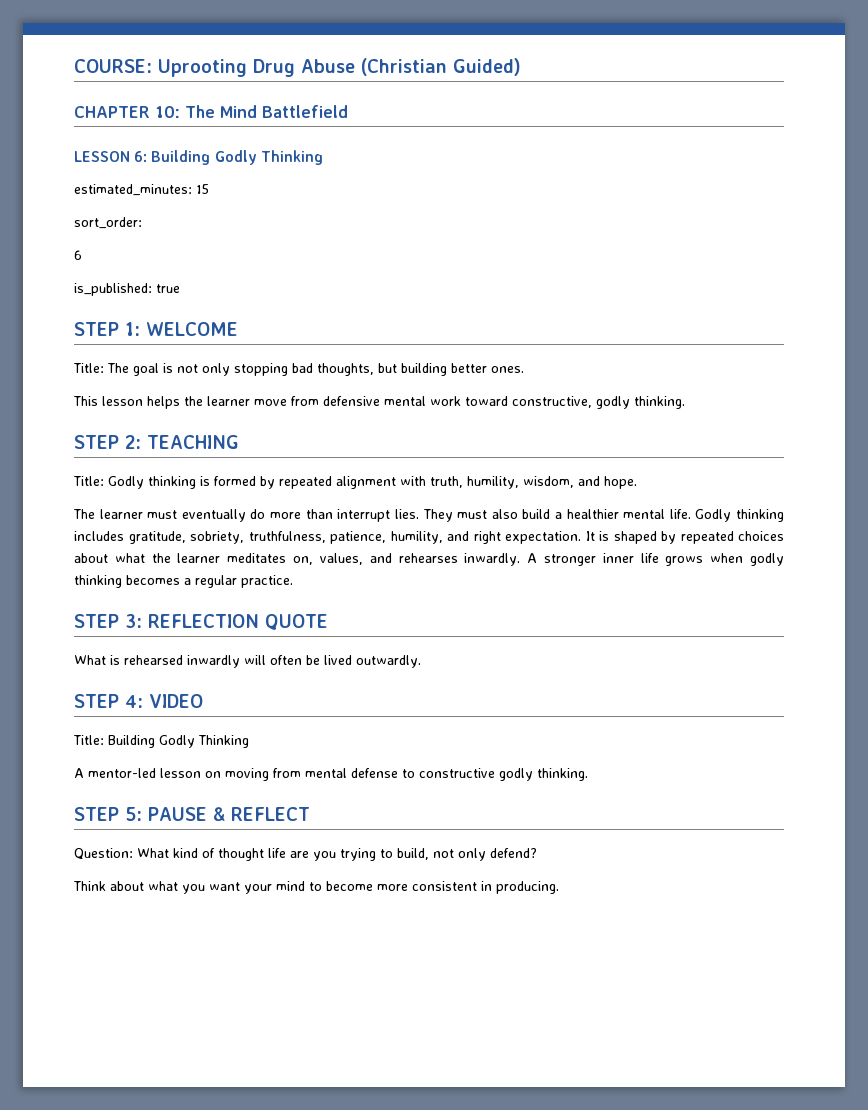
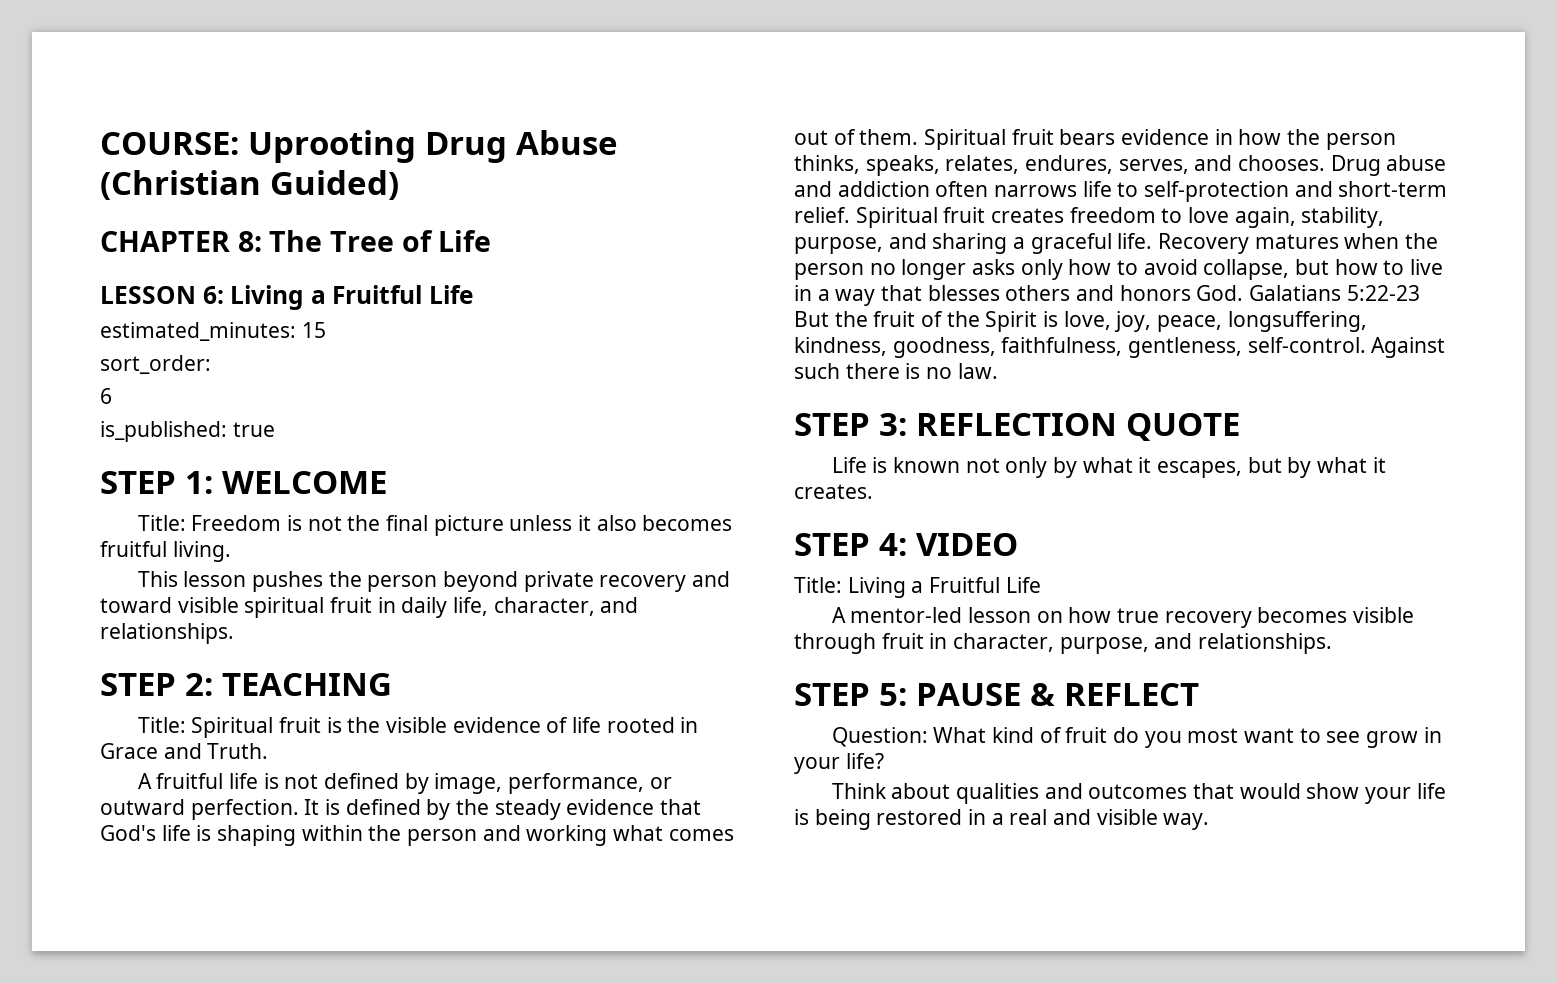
- CHAPTER 10: The Mind Battlefield
- LESSON 6: Building Godly Thinking
+ CHAPTER 8: The Tree of Life
+ LESSON 6: Living a Fruitful Life
- Title: The goal is not only stopping bad thoughts, but building better ones.
- This lesson helps the learner move from defensive mental work toward constructive, godly thinking.
+ Title: Freedom is not the final picture unless it also becomes fruitful living.
+ This lesson pushes the person beyond private recovery and toward visible spiritual fruit in daily life, character, and relationships.
  STEP 2: TEACHING
- Title: Godly thinking is formed by repeated alignment with truth, humility, wisdom, and hope.
- The learner must eventually do more than interrupt lies. They must also build a healthier mental life. Godly thinking includes gratitude, sobriety, truthfulness, patience, humility, and right expectation. It is shaped by repeated choices about what the learner meditates on, values, and rehearses inwardly. A stronger inner life grows when godly thinking becomes a regular practice.
+ Title: Spiritual fruit is the visible evidence of life rooted in Grace and Truth.
+ A fruitful life is not defined by image, performance, or outward perfection. It is defined by the steady evidence that God's life is shaping within the person and working what comes out of them. Spiritual fruit bears evidence in how the person thinks, speaks, relates, endures, serves, and chooses. Drug abuse and addiction often narrows life to self-protection and short-term relief. Spiritual fruit creates freedom to love again, stability, purpose, and sharing a graceful life. Recovery matures when the person no longer asks only how to avoid collapse, but how to live in a way that blesses others and honors God. Galatians 5:22-23 But the fruit of the Spirit is love, joy, peace, longsuffering, kindness, goodness, faithfulness, gentleness, self-control. Against such there is no law.
  STEP 3: REFLECTION QUOTE
- What is rehearsed inwardly will often be lived outwardly.
+ Life is known not only by what it escapes, but by what it creates.
- Title: Building Godly Thinking
+ Title: Living a Fruitful Life
- A mentor-led lesson on moving from mental defense to constructive godly thinking.
+ A mentor-led lesson on how true recovery becomes visible through fruit in character, purpose, and relationships.
- Question: What kind of thought life are you trying to build, not only defend?
- Think about what you want your mind to become more consistent in producing.
+ Question: What kind of fruit do you most want to see grow in your life?
+ Think about qualities and outcomes that would show your life is being restored in a real and visible way.

